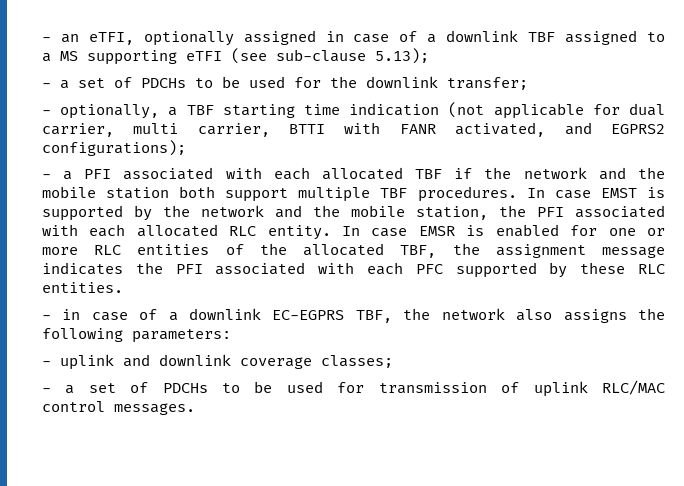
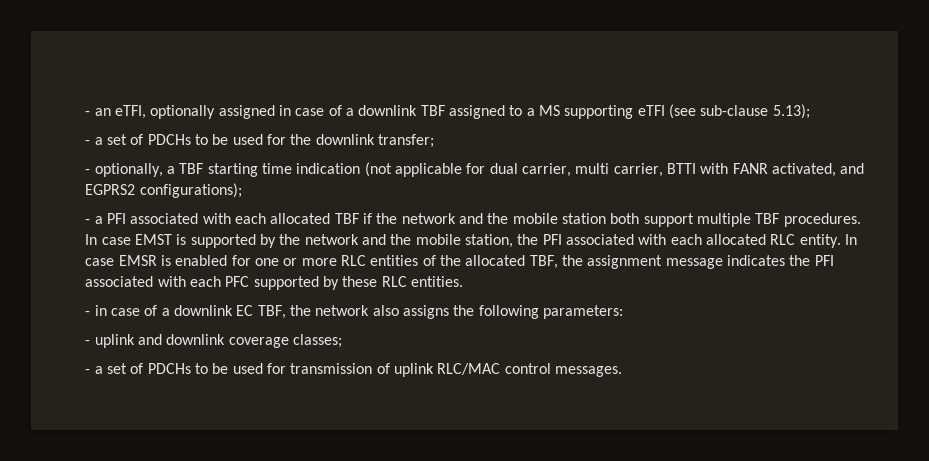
- - in case of a downlink EC-EGPRS TBF, the network also assigns the following parameters:
+ - in case of a downlink EC TBF, the network also assigns the following parameters:

